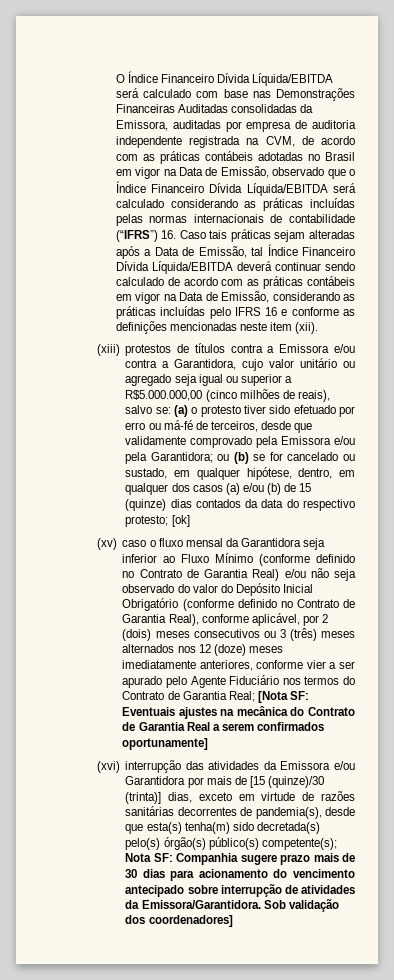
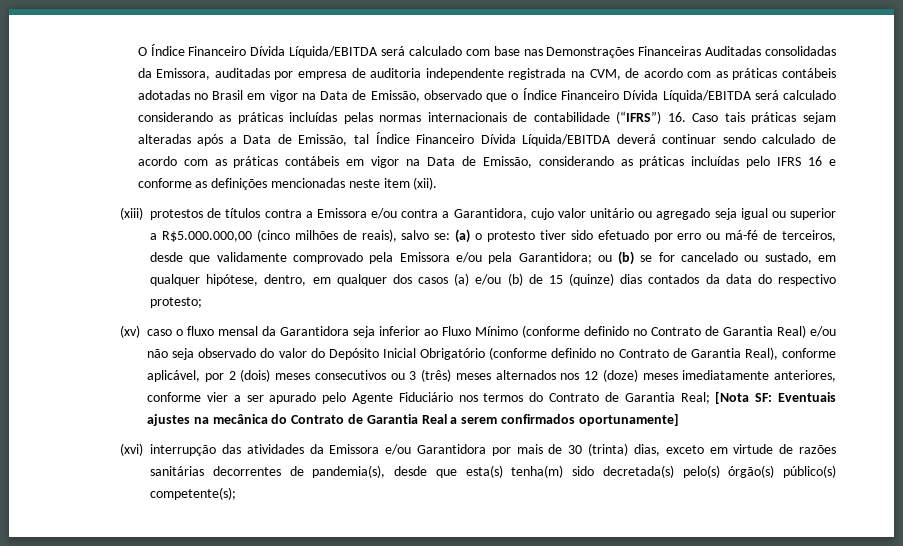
- [ok]
- (xvi) interrupção das atividades da Emissora e/ou Garantidora por mais de [15 (quinze)/30 (trinta)] dias, exceto em virtude de razões sanitárias decorrentes de pandemia(s), desde que esta(s) tenha(m) sido decretada(s) pelo(s) órgão(s) público(s) competente(s); Nota SF: Companhia sugere prazo mais de 30 dias para acionamento do vencimento antecipado sobre interrupção de atividades da Emissora/Garantidora. Sob validação dos coordenadores]
+ (xvi) interrupção das atividades da Emissora e/ou Garantidora por mais de 30 (trinta) dias, exceto em virtude de razões sanitárias decorrentes de pandemia(s), desde que esta(s) tenha(m) sido decretada(s) pelo(s) órgão(s) público(s) competente(s);

